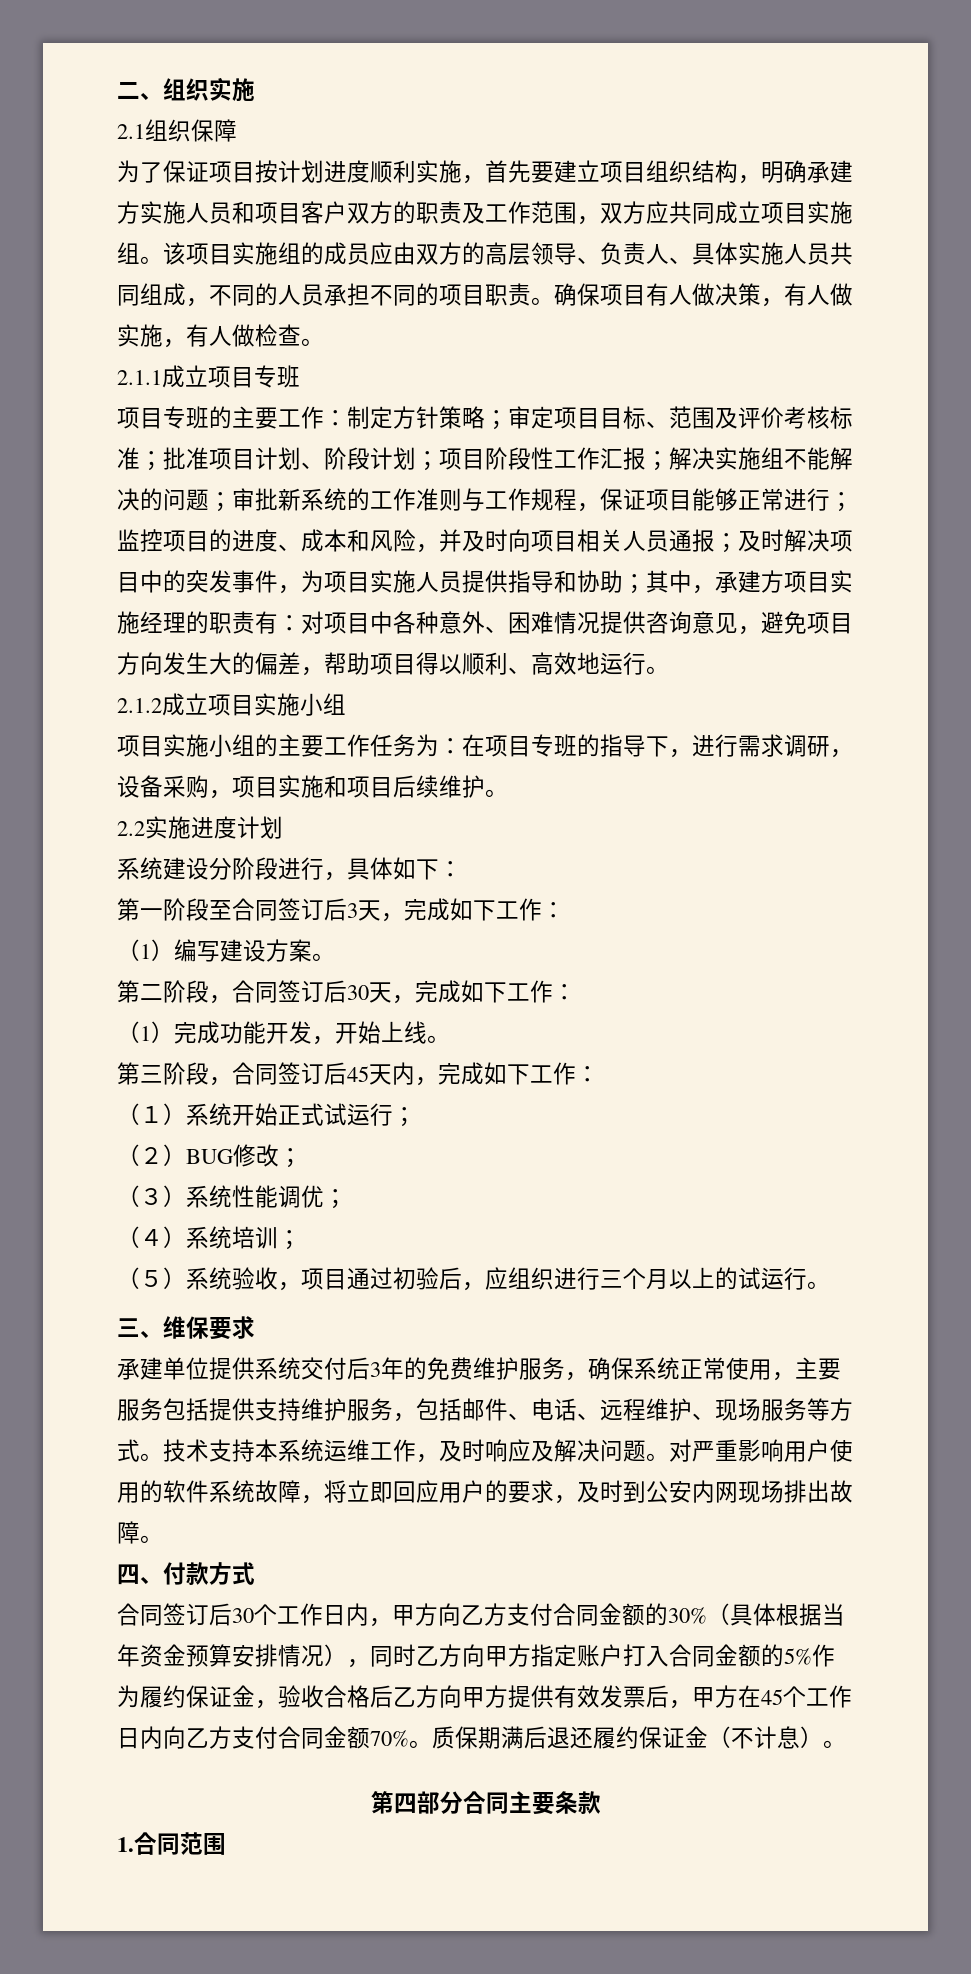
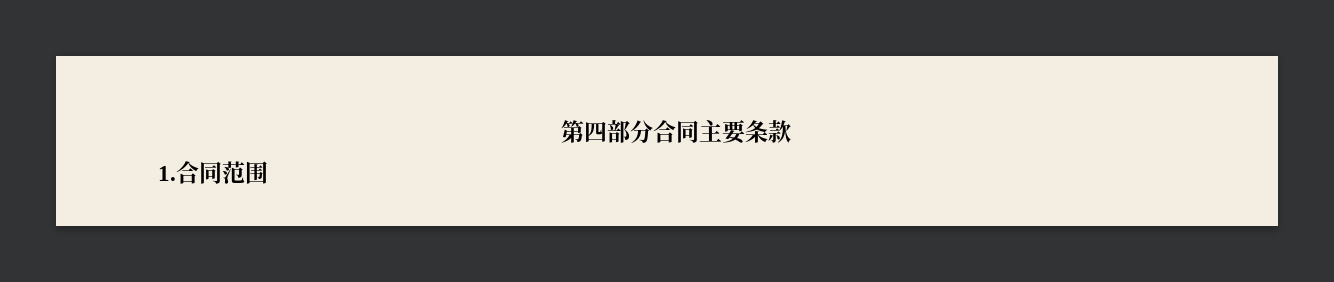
- 二、组织实施
- 2.1组织保障
- 为了保证项目按计划进度顺利实施，首先要建立项目组织结构，明确承建方实施人员和项目客户双方的职责及工作范围，双方应共同成立项目实施组。该项目实施组的成员应由双方的高层领导、负责人、具体实施人员共同组成，不同的人员承担不同的项目职责。确保项目有人做决策，有人做实施，有人做检查。
- 2.1.1成立项目专班
- 项目专班的主要工作：制定方针策略；审定项目目标、范围及评价考核标准；批准项目计划、阶段计划；项目阶段性工作汇报；解决实施组不能解决的问题；审批新系统的工作准则与工作规程，保证项目能够正常进行；监控项目的进度、成本和风险，并及时向项目相关人员通报；及时解决项目中的突发事件，为项目实施人员提供指导和协助；其中，承建方项目实施经理的职责有：对项目中各种意外、困难情况提供咨询意见，避免项目方向发生大的偏差，帮助项目得以顺利、高效地运行。
- 2.1.2成立项目实施小组
- 项目实施小组的主要工作任务为：在项目专班的指导下，进行需求调研，设备采购，项目实施和项目后续维护。
- 2.2实施进度计划
- 系统建设分阶段进行，具体如下：
- 第一阶段至合同签订后3天，完成如下工作：
- （1）编写建设方案。
- 第二阶段，合同签订后30天，完成如下工作：
- （1）完成功能开发，开始上线。
- 第三阶段，合同签订后45天内，完成如下工作：
- （１）系统开始正式试运行；
- （２）BUG修改；
- （３）系统性能调优；
- （４）系统培训；
- （５）系统验收，项目通过初验后，应组织进行三个月以上的试运行。
- 三、维保要求
- 承建单位提供系统交付后3年的免费维护服务，确保系统正常使用，主要服务包括提供支持维护服务，包括邮件、电话、远程维护、现场服务等方式。技术支持本系统运维工作，及时响应及解决问题。对严重影响用户使用的软件系统故障，将立即回应用户的要求，及时到公安内网现场排出故障。
- 四、付款方式
- 合同签订后30个工作日内，甲方向乙方支付合同金额的30%（具体根据当年资金预算安排情况），同时乙方向甲方指定账户打入合同金额的5%作为履约保证金，验收合格后乙方向甲方提供有效发票后，甲方在45个工作日内向乙方支付合同金额70%。质保期满后退还履约保证金（不计息）。

